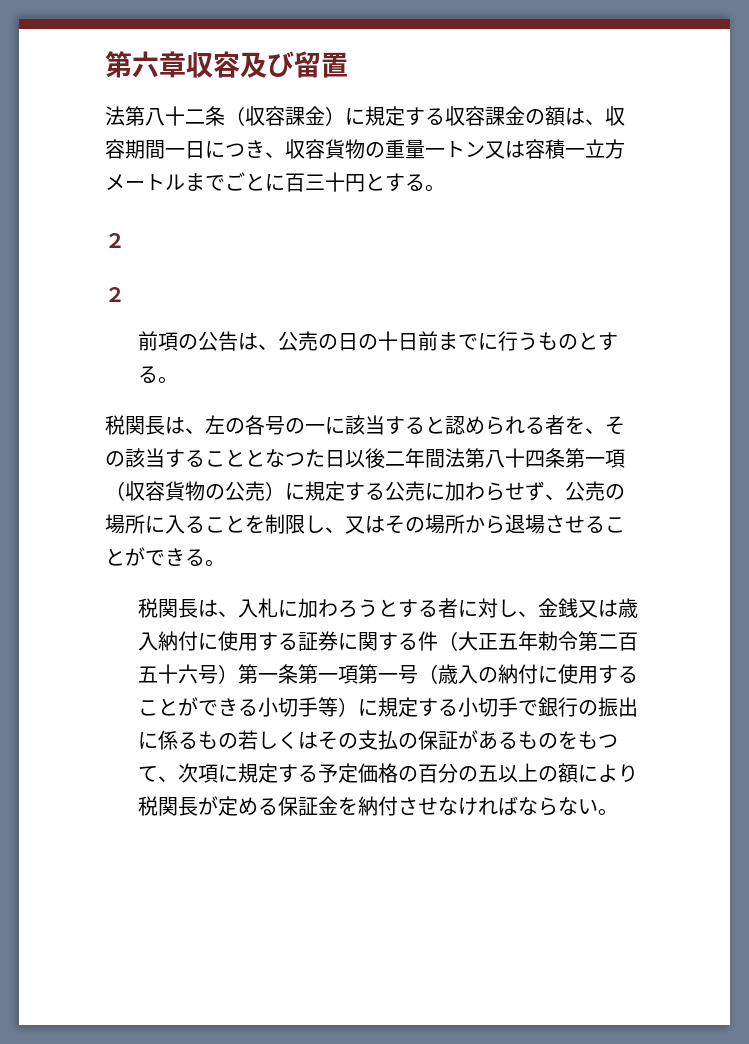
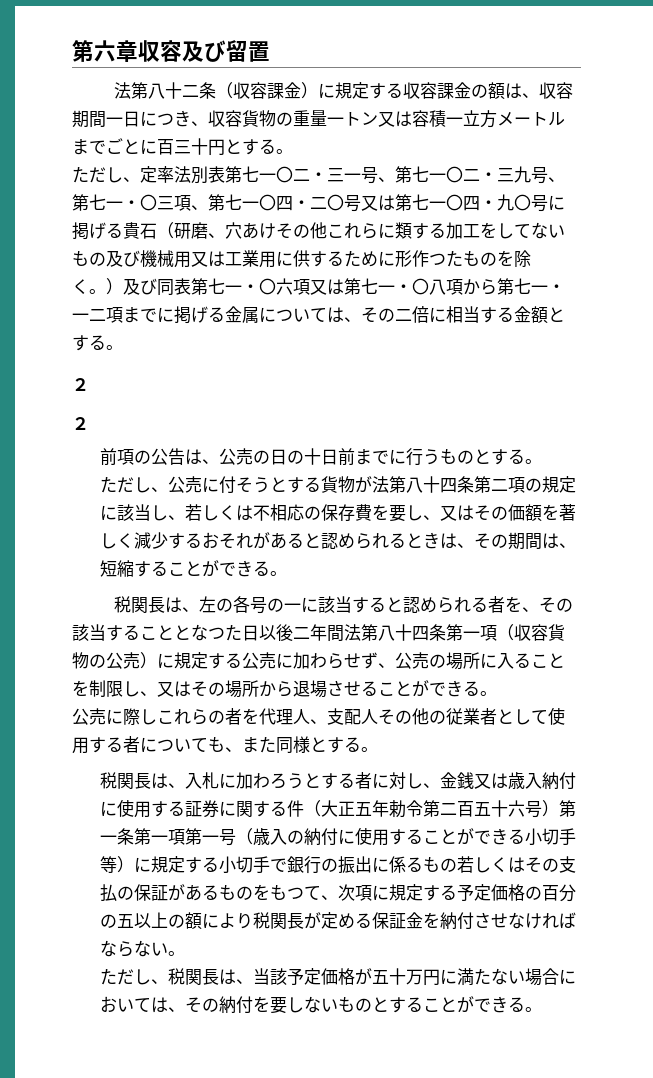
+ ただし、定率法別表第七一〇二・三一号、第七一〇二・三九号、第七一・〇三項、第七一〇四・二〇号又は第七一〇四・九〇号に掲げる貴石（研磨、穴あけその他これらに類する加工をしてないもの及び機械用又は工業用に供するために形作つたものを除く。）及び同表第七一・〇六項又は第七一・〇八項から第七一・一二項までに掲げる金属については、その二倍に相当する金額とする。
+ ただし、公売に付そうとする貨物が法第八十四条第二項の規定に該当し、若しくは不相応の保存費を要し、又はその価額を著しく減少するおそれがあると認められるときは、その期間は、短縮することができる。
+ 公売に際しこれらの者を代理人、支配人その他の従業者として使用する者についても、また同様とする。
+ ただし、税関長は、当該予定価格が五十万円に満たない場合においては、その納付を要しないものとすることができる。

